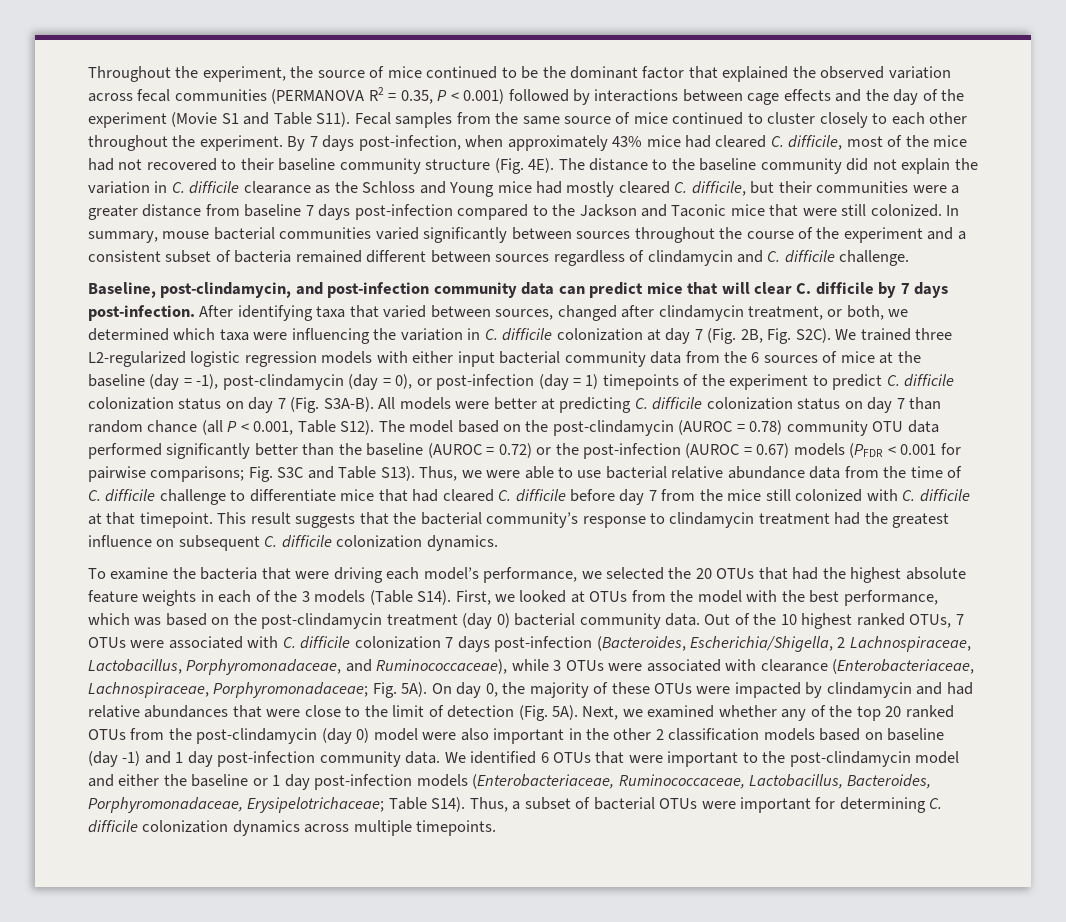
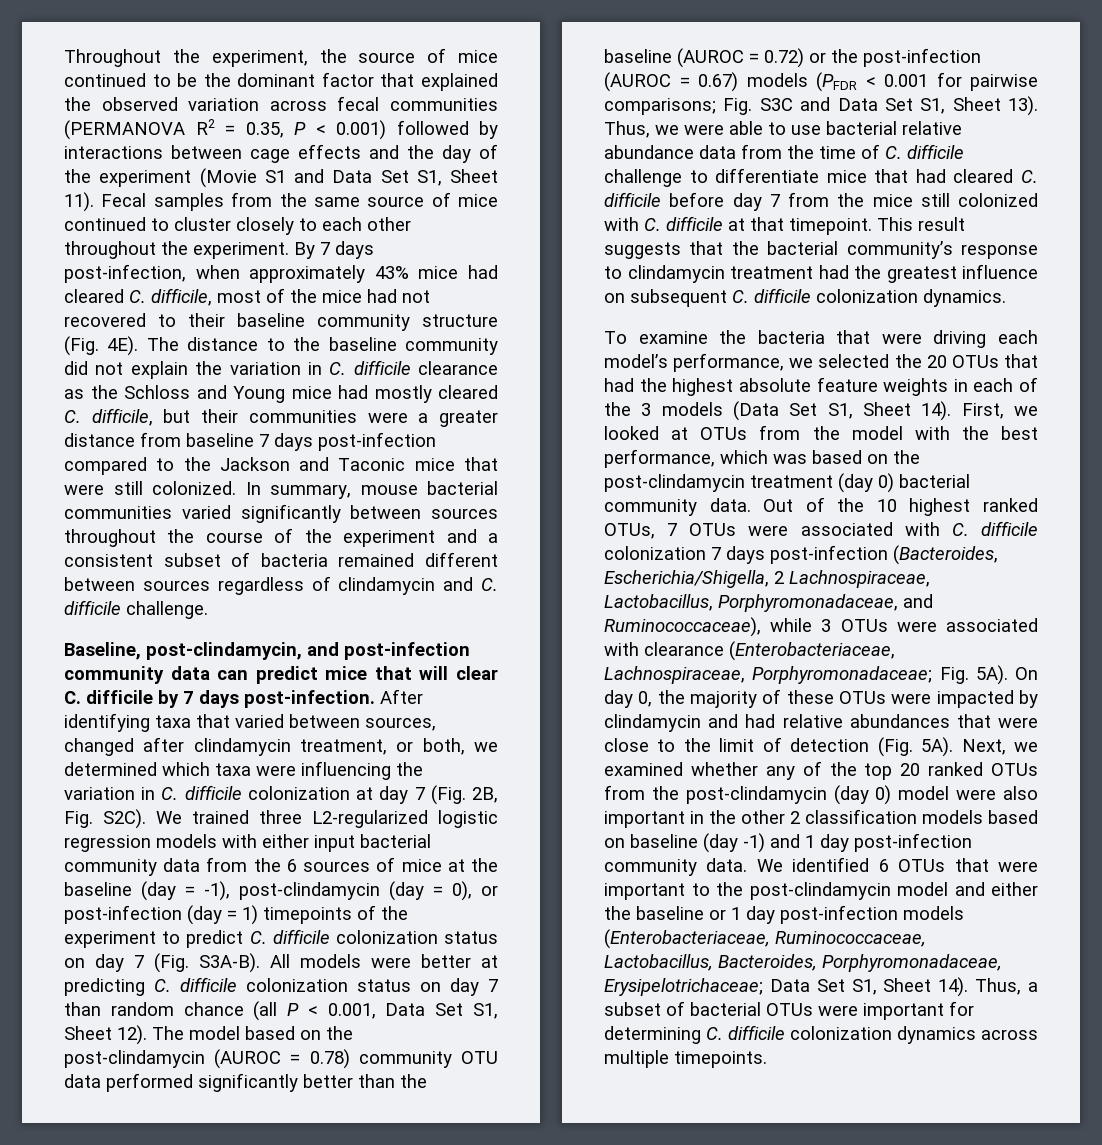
- Throughout the experiment, the source of mice continued to be the dominant factor that explained the observed variation across fecal communities (PERMANOVA R2 = 0.35, P < 0.001) followed by interactions between cage effects and the day of the experiment (Movie S1 and Table S11).
+ Throughout the experiment, the source of mice continued to be the dominant factor that explained the observed variation across fecal communities (PERMANOVA R2 = 0.35, P < 0.001) followed by interactions between cage effects and the day of the experiment (Movie S1 and Data Set S1, Sheet 11).
- All models were better at predicting C. difficile colonization status on day 7 than random chance (all P < 0.001, Table S12).
+ All models were better at predicting C. difficile colonization status on day 7 than random chance (all P < 0.001, Data Set S1, Sheet 12).
- The model based on the post-clindamycin (AUROC = 0.78) community OTU data performed significantly better than the baseline (AUROC = 0.72) or the post-infection (AUROC = 0.67) models (PFDR < 0.001 for pairwise comparisons; Fig. S3C and Table S13).
+ The model based on the post-clindamycin (AUROC = 0.78) community OTU data performed significantly better than the baseline (AUROC = 0.72) or the post-infection (AUROC = 0.67) models (PFDR < 0.001 for pairwise comparisons; Fig. S3C and Data Set S1, Sheet 13).
- To examine the bacteria that were driving each model’s performance, we selected the 20 OTUs that had the highest absolute feature weights in each of the 3 models (Table S14).
+ To examine the bacteria that were driving each model’s performance, we selected the 20 OTUs that had the highest absolute feature weights in each of the 3 models (Data Set S1, Sheet 14).
- We identified 6 OTUs that were important to the post-clindamycin model and either the baseline or 1 day post-infection models (Enterobacteriaceae, Ruminococcaceae, Lactobacillus, Bacteroides, Porphyromonadaceae, Erysipelotrichaceae; Table S14).
+ We identified 6 OTUs that were important to the post-clindamycin model and either the baseline or 1 day post-infection models (Enterobacteriaceae, Ruminococcaceae, Lactobacillus, Bacteroides, Porphyromonadaceae, Erysipelotrichaceae; Data Set S1, Sheet 14).

